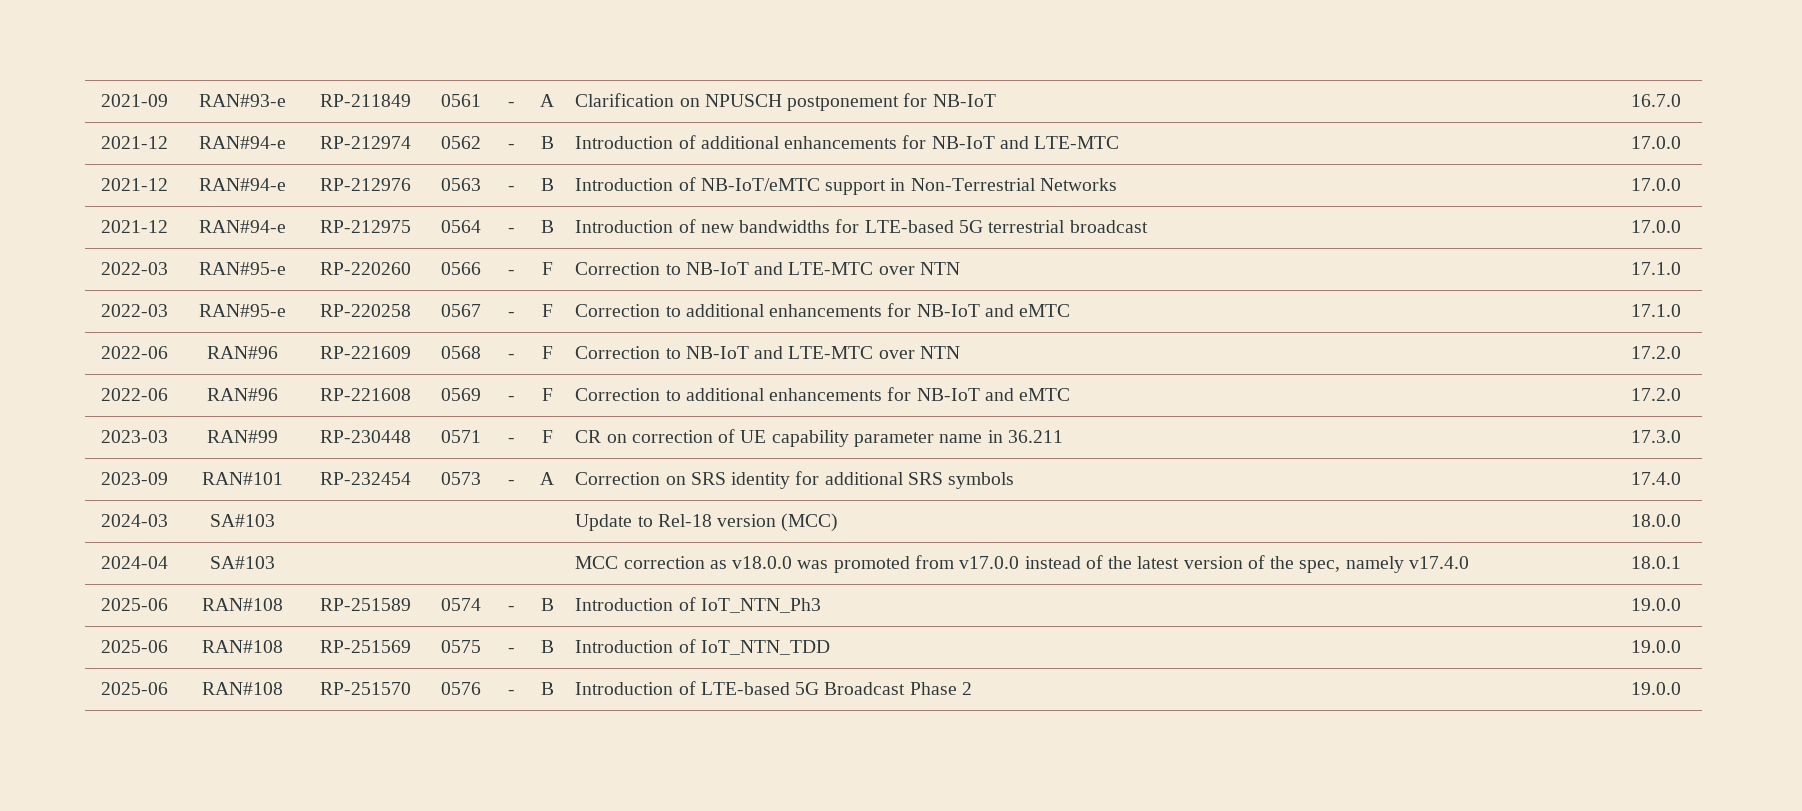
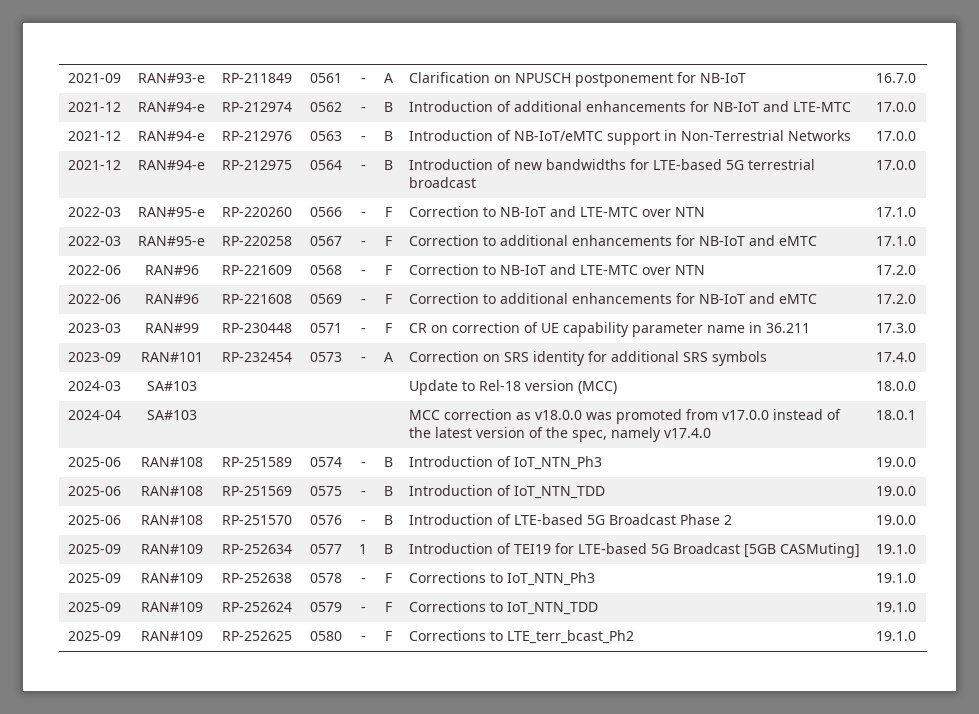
+ 2025-09 | RAN#109 | RP-252634 | 0577 | 1 | B | Introduction of TEI19 for LTE-based 5G Broadcast [5GB CASMuting] | 19.1.0
+ 2025-09 | RAN#109 | RP-252638 | 0578 | - | F | Corrections to IoT_NTN_Ph3 | 19.1.0
+ 2025-09 | RAN#109 | RP-252624 | 0579 | - | F | Corrections to IoT_NTN_TDD | 19.1.0
+ 2025-09 | RAN#109 | RP-252625 | 0580 | - | F | Corrections to LTE_terr_bcast_Ph2 | 19.1.0

